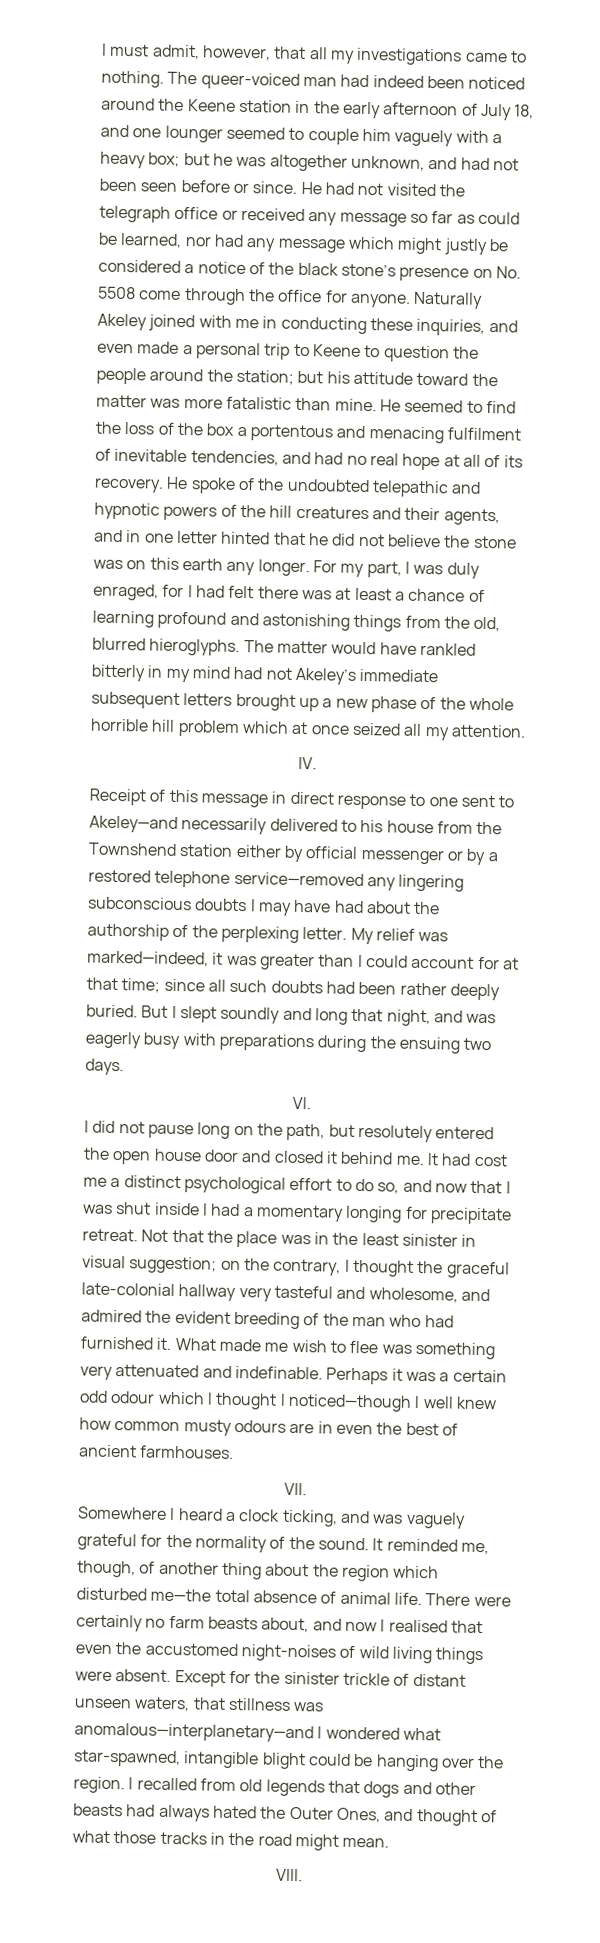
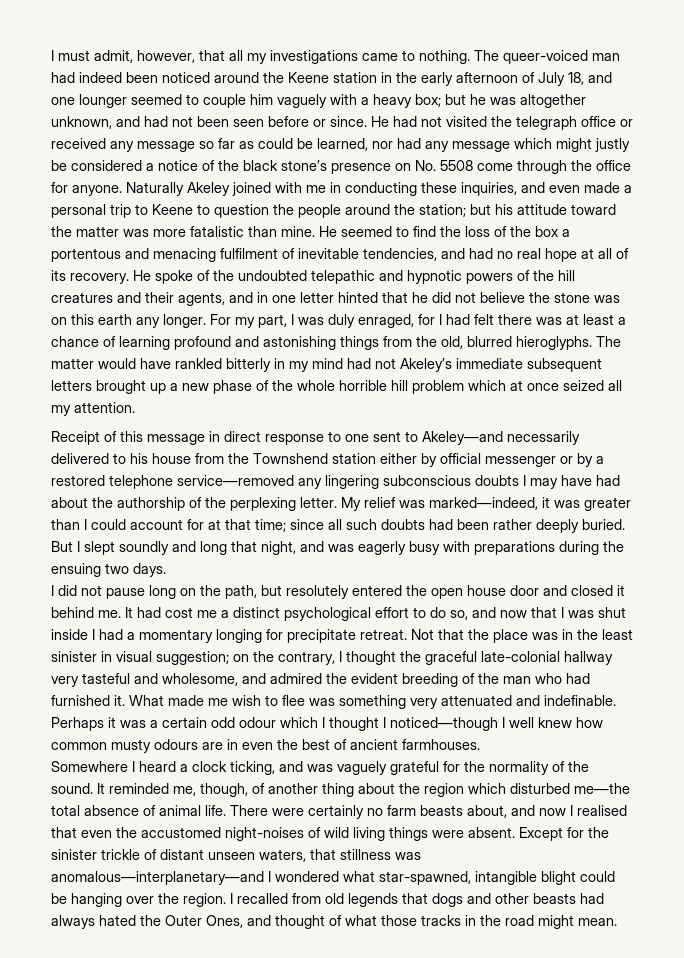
- IV.
- VI.
- VII.
- VIII.

